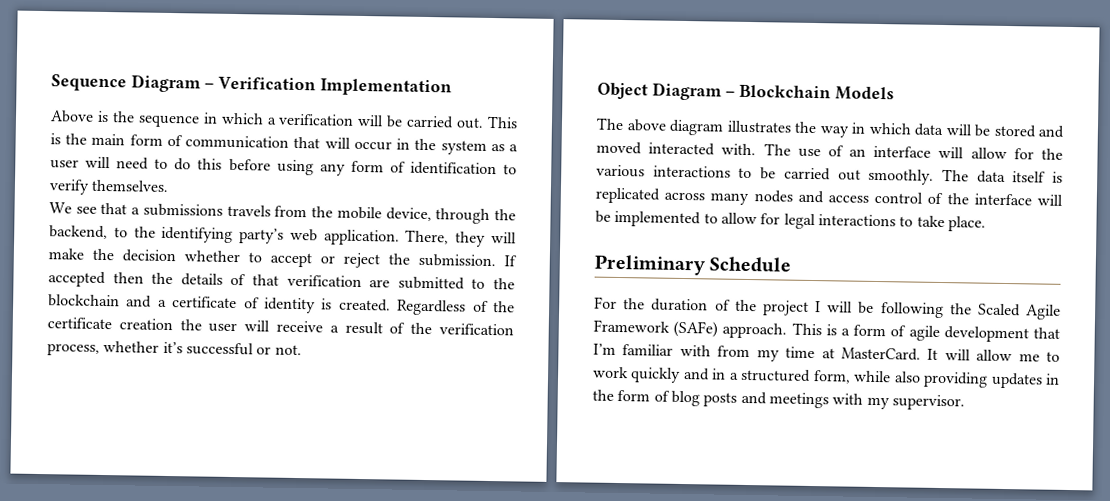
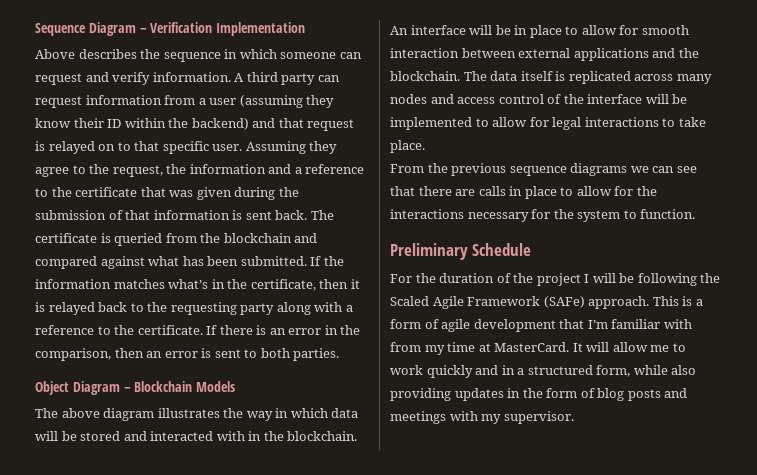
- Above is the sequence in which a verification will be carried out. This is the main form of communication that will occur in the system as a user will need to do this before using any form of identification to verify themselves.
- We see that a submissions travels from the mobile device, through the backend, to the identifying party’s web application. There, they will make the decision whether to accept or reject the submission. If accepted then the details of that verification are submitted to the blockchain and a certificate of identity is created. Regardless of the certificate creation the user will receive a result of the verification process, whether it’s successful or not.
+ Above describes the sequence in which someone can request and verify information. A third party can request information from a user (assuming they know their ID within the backend) and that request is relayed on to that specific user. Assuming they agree to the request, the information and a reference to the certificate that was given during the submission of that information is sent back. The certificate is queried from the blockchain and compared against what has been submitted. If the information matches what’s in the certificate, then it is relayed back to the requesting party along with a reference to the certificate. If there is an error in the comparison, then an error is sent to both parties.
- The above diagram illustrates the way in which data will be stored and moved interacted with. The use of an interface will allow for the various interactions to be carried out smoothly.
+ The above diagram illustrates the way in which data will be stored and interacted with in the blockchain. An interface will be in place to allow for smooth interaction between external applications and the blockchain.
+ From the previous sequence diagrams we can see that there are calls in place to allow for the interactions necessary for the system to function.

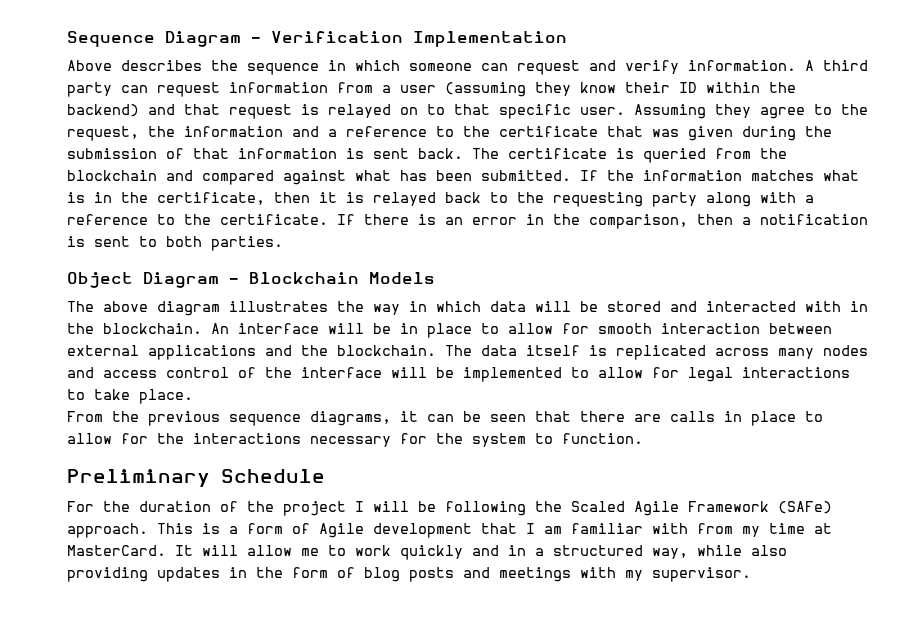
- If the information matches what’s in the certificate, then it is relayed back to the requesting party along with a reference to the certificate.
+ If the information matches what is in the certificate, then it is relayed back to the requesting party along with a reference to the certificate.
- If there is an error in the comparison, then an error is sent to both parties.
+ If there is an error in the comparison, then a notification is sent to both parties.
- From the previous sequence diagrams we can see that there are calls in place to allow for the interactions necessary for the system to function.
+ From the previous sequence diagrams, it can be seen that there are calls in place to allow for the interactions necessary for the system to function.
- This is a form of agile development that I’m familiar with from my time at MasterCard.
+ This is a form of Agile development that I am familiar with from my time at MasterCard.
- It will allow me to work quickly and in a structured form, while also providing updates in the form of blog posts and meetings with my supervisor.
+ It will allow me to work quickly and in a structured way, while also providing updates in the form of blog posts and meetings with my supervisor.

